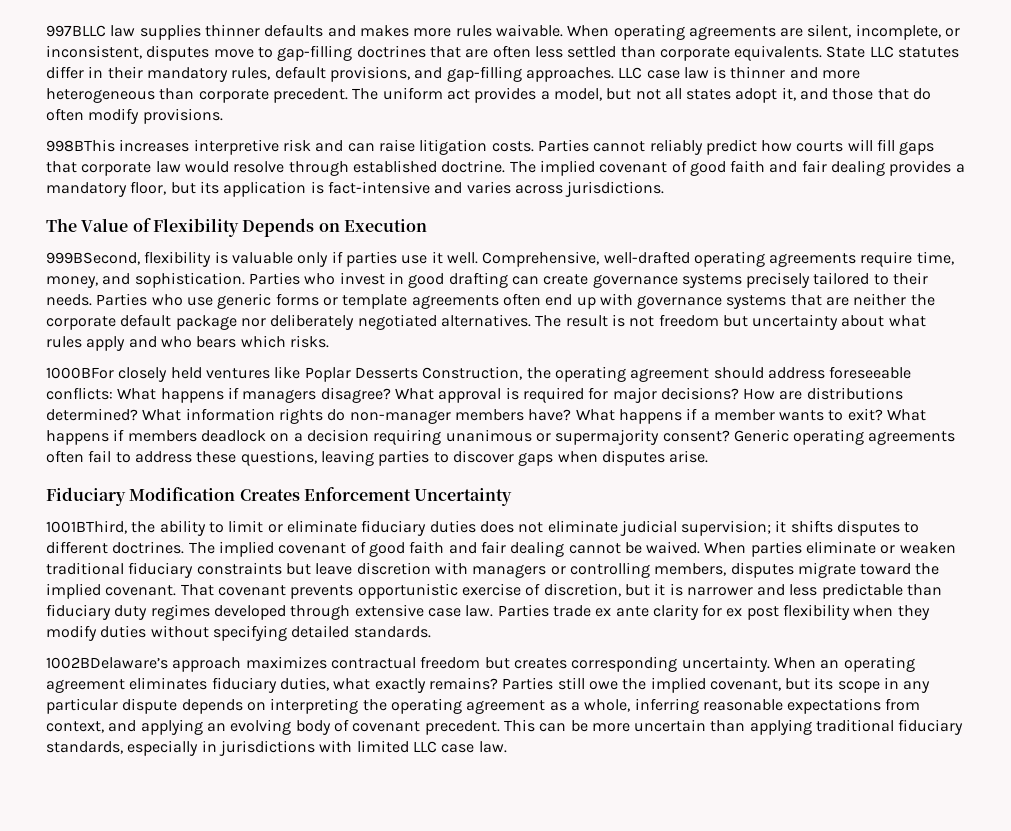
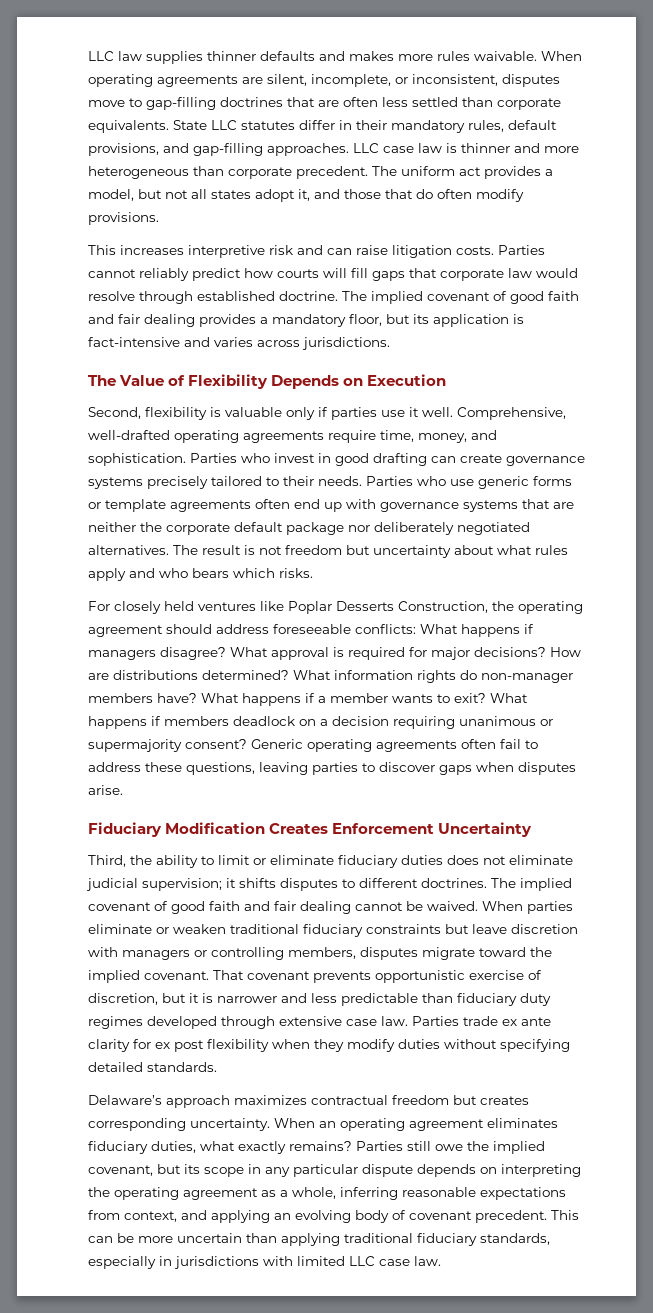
- 997BLLC law supplies thinner defaults and makes more rules waivable.
+ LLC law supplies thinner defaults and makes more rules waivable.
- 998BThis increases interpretive risk and can raise litigation costs.
+ This increases interpretive risk and can raise litigation costs.
- 999BSecond, flexibility is valuable only if parties use it well.
+ Second, flexibility is valuable only if parties use it well.
- 1000BFor closely held ventures like Poplar Desserts Construction, the operating agreement should address foreseeable conflicts: What happens if managers disagree?
+ For closely held ventures like Poplar Desserts Construction, the operating agreement should address foreseeable conflicts: What happens if managers disagree?
- 1001BThird, the ability to limit or eliminate fiduciary duties does not eliminate judicial supervision; it shifts disputes to different doctrines.
+ Third, the ability to limit or eliminate fiduciary duties does not eliminate judicial supervision; it shifts disputes to different doctrines.
- 1002BDelaware’s approach maximizes contractual freedom but creates corresponding uncertainty.
+ Delaware’s approach maximizes contractual freedom but creates corresponding uncertainty.

